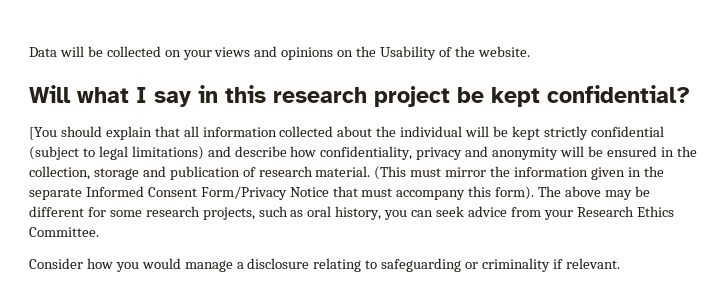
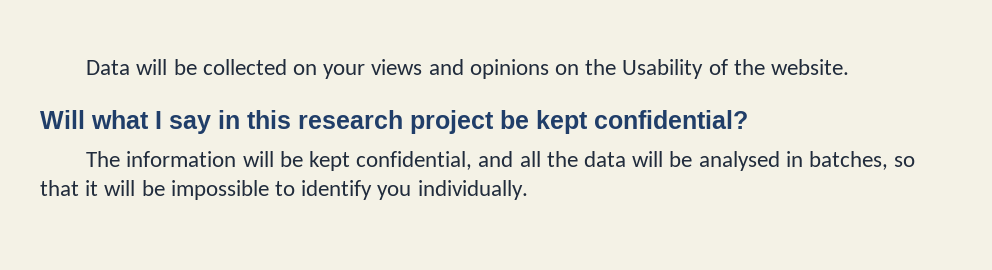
- [You should explain that all information collected about the individual will be kept strictly confidential (subject to legal limitations) and describe how confidentiality, privacy and anonymity will be ensured in the collection, storage and publication of research material. (This must mirror the information given in the separate Informed Consent Form/Privacy Notice that must accompany this form). The above may be different for some research projects, such as oral history, you can seek advice from your Research Ethics Committee.
- Consider how you would manage a disclosure relating to safeguarding or criminality if relevant.
+ The information will be kept confidential, and all the data will be analysed in batches, so that it will be impossible to identify you individually.

